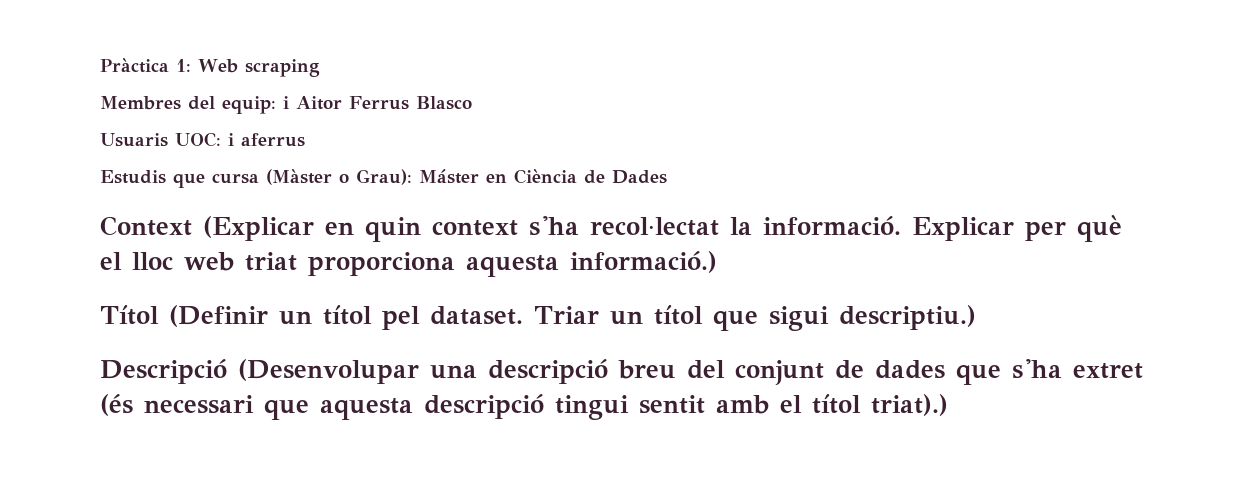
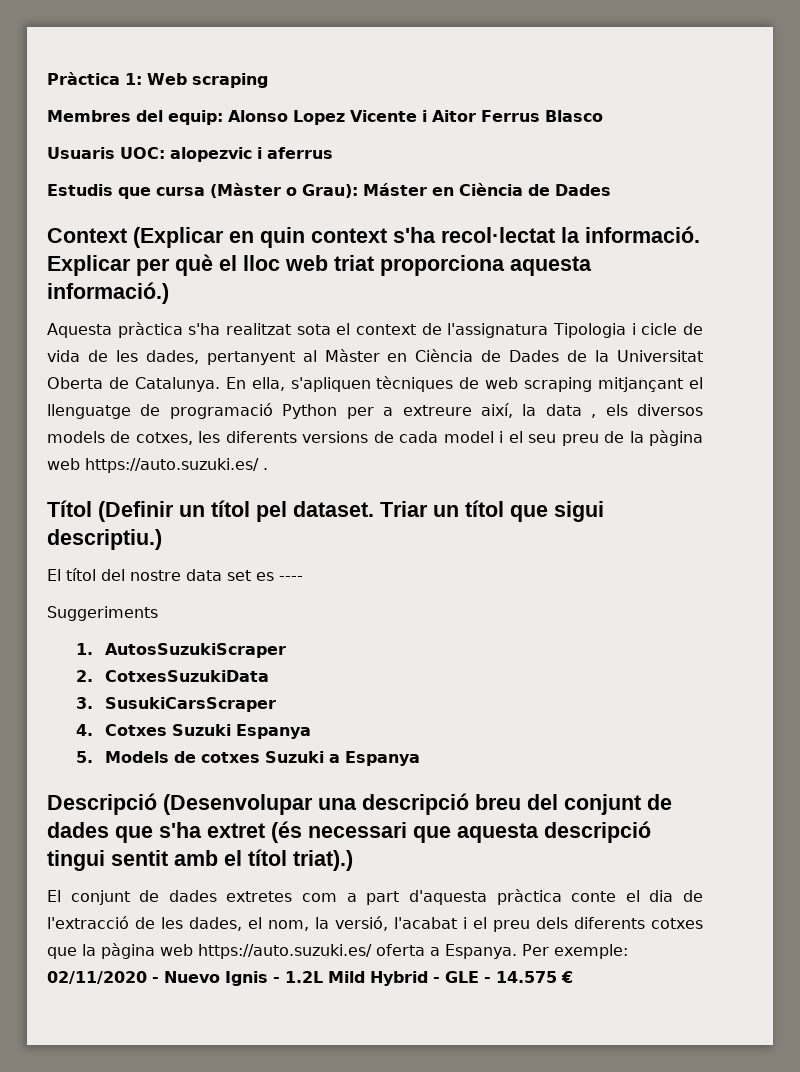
- Membres del equip: i Aitor Ferrus Blasco
+ Membres del equip: Alonso Lopez Vicente i Aitor Ferrus Blasco
- Usuaris UOC: i aferrus
+ Usuaris UOC: alopezvic i aferrus
+ Aquesta pràctica s'ha realitzat sota el context de l'assignatura Tipologia i cicle de vida de les dades, pertanyent al Màster en Ciència de Dades de la Universitat Oberta de Catalunya. En ella, s'apliquen tècniques de web scraping mitjançant el llenguatge de programació Python per a extreure així, la data , els diversos models de cotxes, les diferents versions de cada model i el seu preu de la pàgina web https://auto.suzuki.es/ .
+ El títol del nostre data set es ----
+ Suggeriments
+ 1. AutosSuzukiScraper
+ 2. CotxesSuzukiData
+ 3. SusukiCarsScraper
+ 4. Cotxes Suzuki Espanya
+ 5. Models de cotxes Suzuki a Espanya
+ El conjunt de dades extretes com a part d'aquesta pràctica conte el dia de l'extracció de les dades, el nom, la versió, l'acabat i el preu dels diferents cotxes que la pàgina web https://auto.suzuki.es/ oferta a Espanya. Per exemple: 02/11/2020 - Nuevo Ignis - 1.2L Mild Hybrid - GLE - 14.575 €

